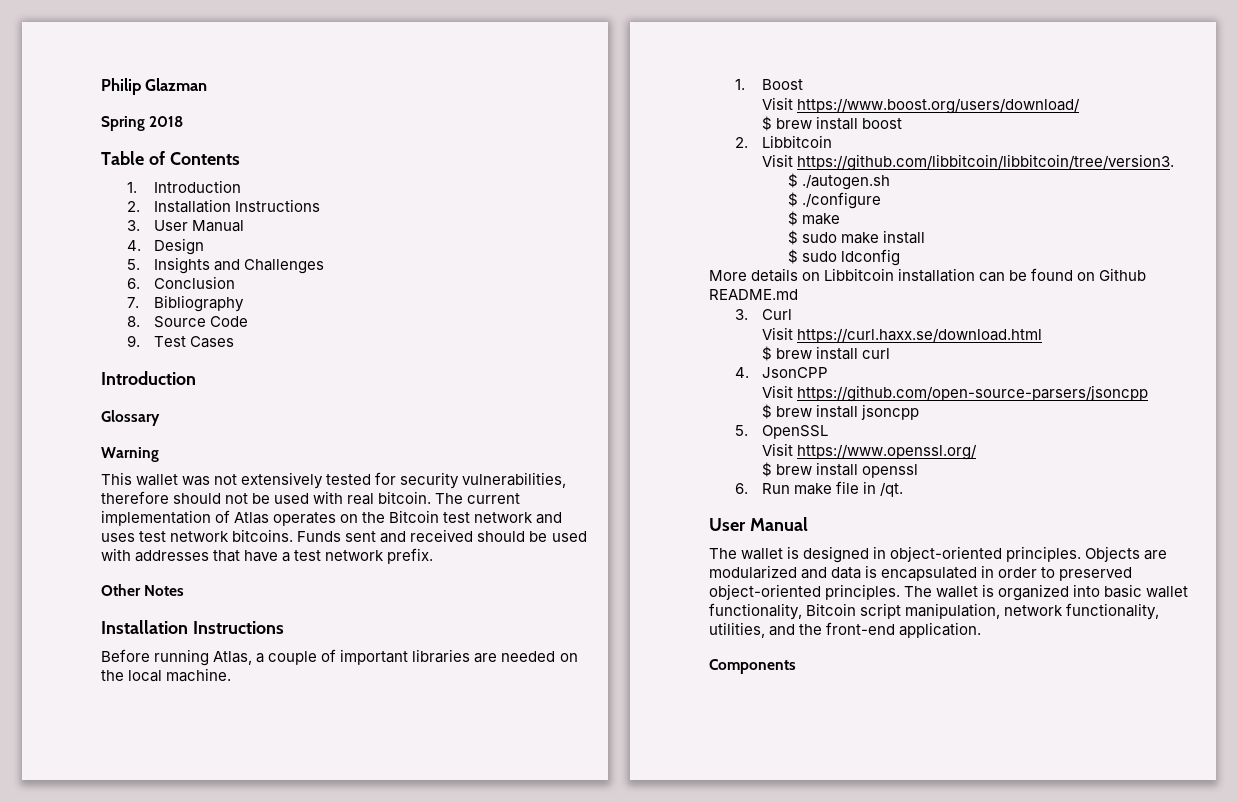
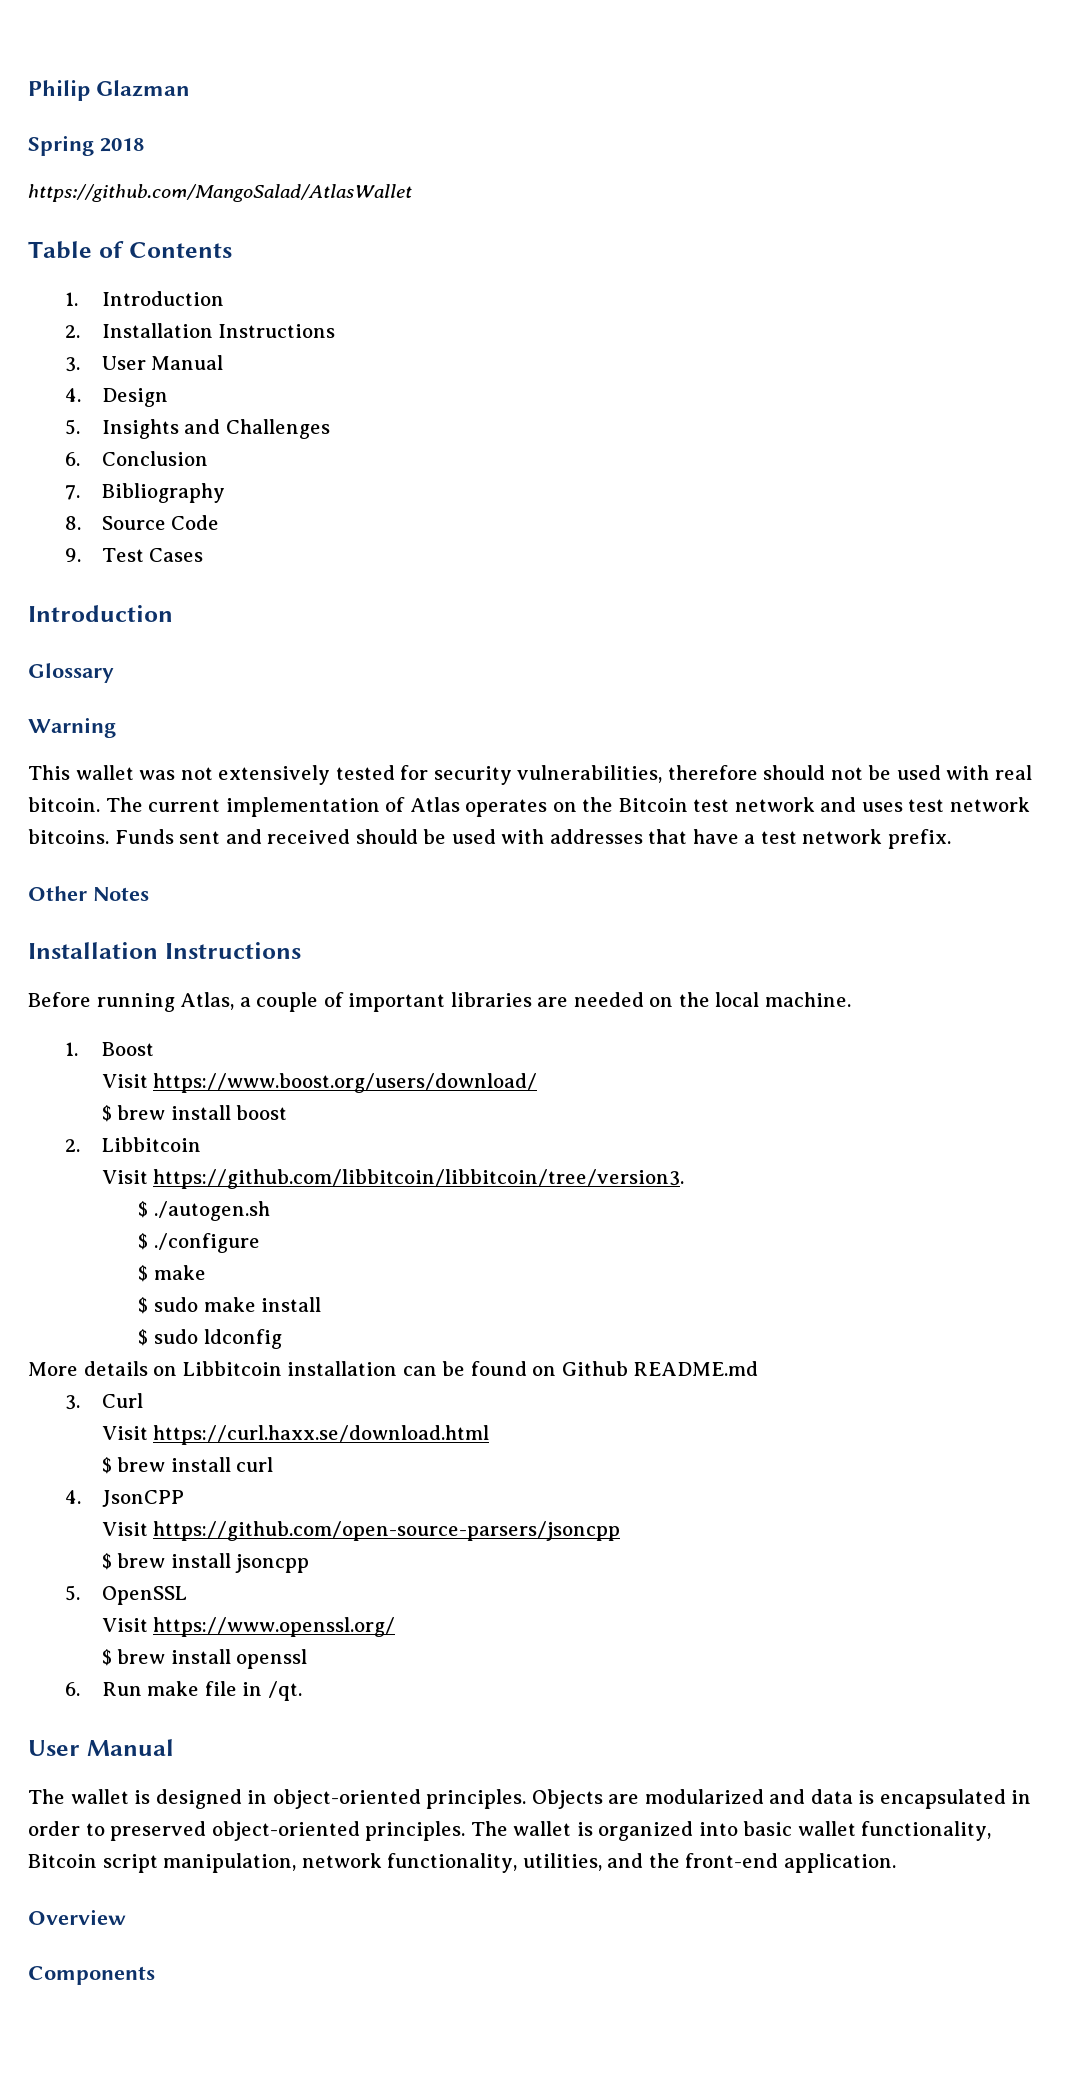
+ https://github.com/MangoSalad/AtlasWallet
+ Overview

